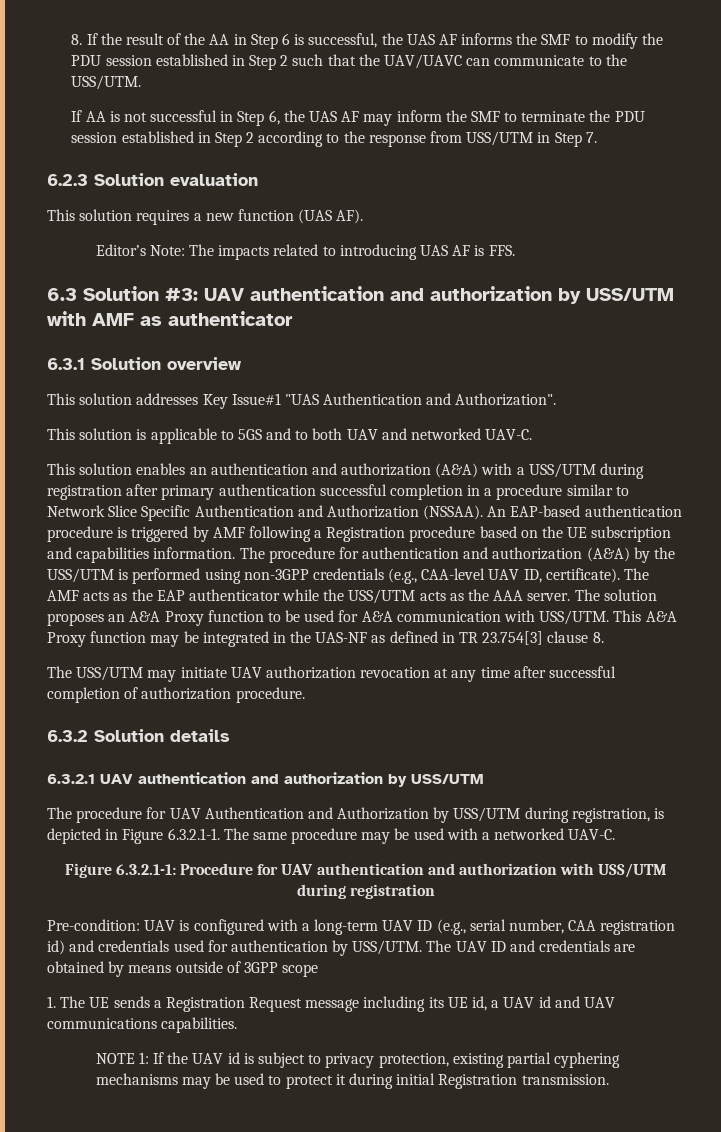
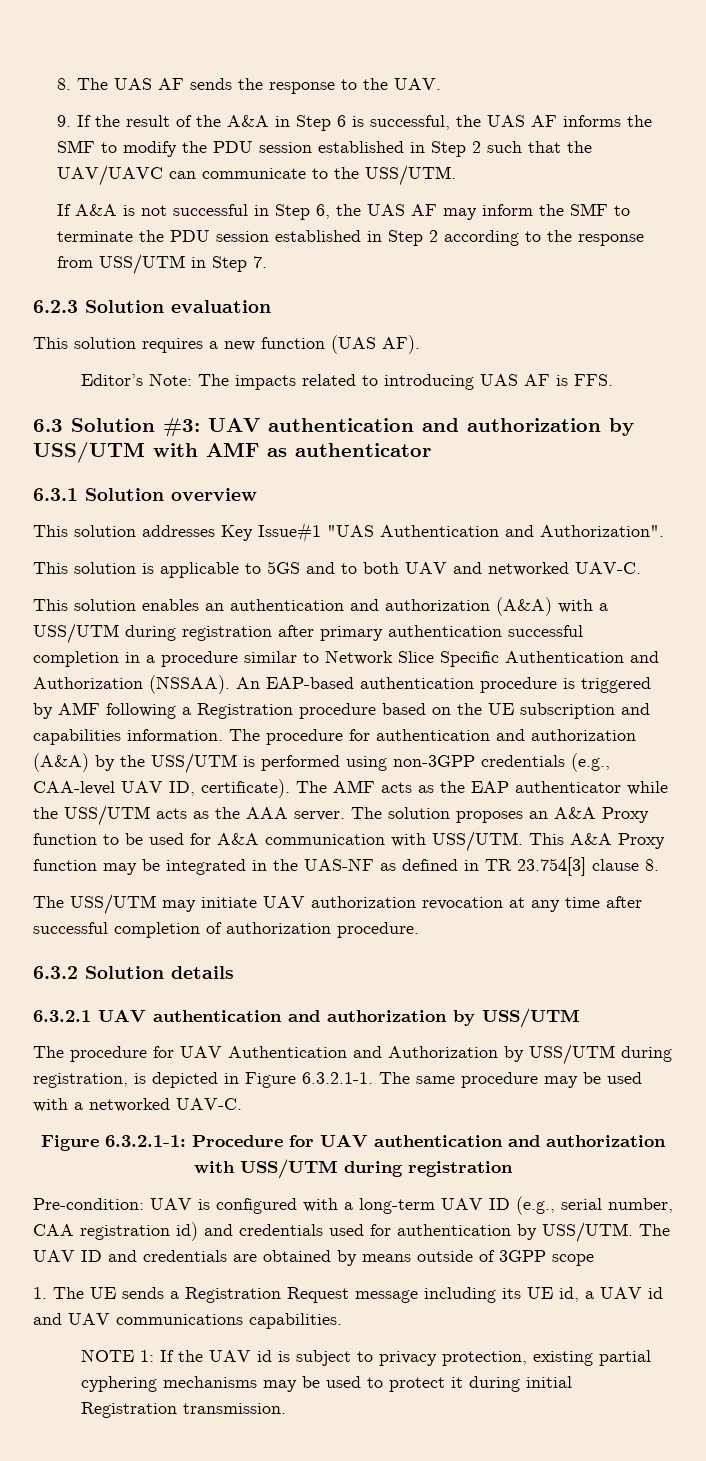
- 8. If the result of the AA in Step 6 is successful, the UAS AF informs the SMF to modify the PDU session established in Step 2 such that the UAV/UAVC can communicate to the USS/UTM.
+ 8. The UAS AF sends the response to the UAV.
+ 9. If the result of the A&A in Step 6 is successful, the UAS AF informs the SMF to modify the PDU session established in Step 2 such that the UAV/UAVC can communicate to the USS/UTM.
- If AA is not successful in Step 6, the UAS AF may inform the SMF to terminate the PDU session established in Step 2 according to the response from USS/UTM in Step 7.
+ If A&A is not successful in Step 6, the UAS AF may inform the SMF to terminate the PDU session established in Step 2 according to the response from USS/UTM in Step 7.

